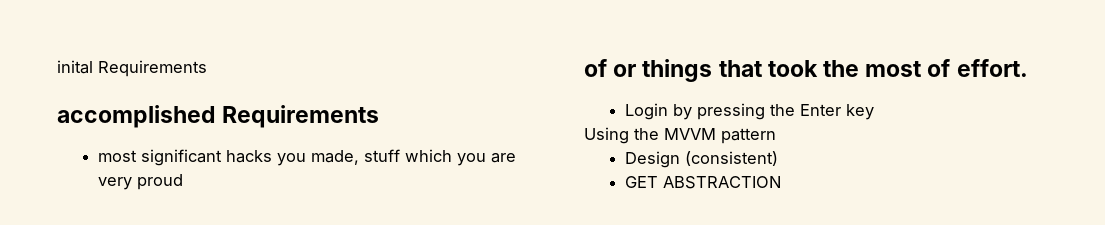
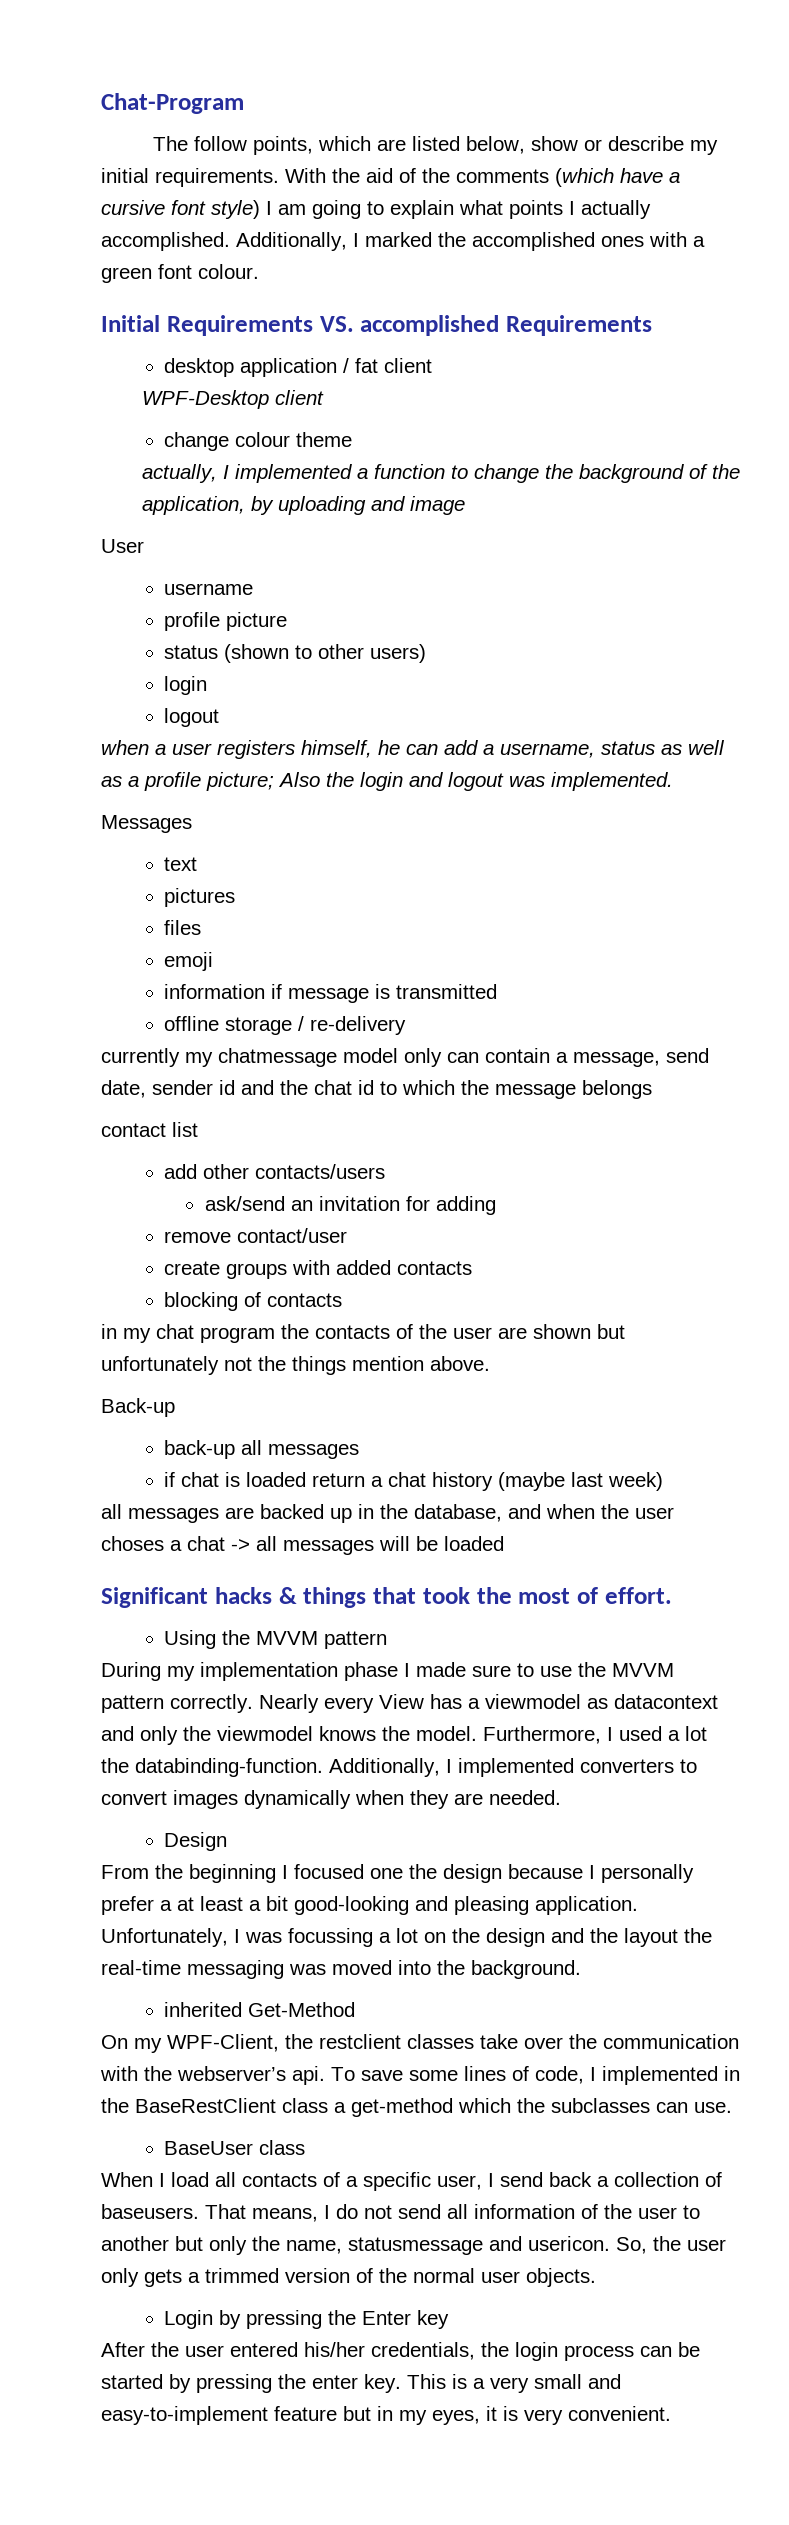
- inital Requirements
- accomplished Requirements
+ Chat-Program
+ The follow points, which are listed below, show or describe my initial requirements. With the aid of the comments (which have a cursive font style) I am going to explain what points I actually accomplished. Additionally, I marked the accomplished ones with a green font colour.
+ Initial Requirements VS. accomplished Requirements
- most significant hacks you made, stuff which you are very proud
- of or things that took the most of effort.
+ desktop application / fat client
+ WPF-Desktop client
+ change colour theme
+ actually, I implemented a function to change the background of the application, by uploading and image
+ User
+ username
+ profile picture
+ status (shown to other users)
+ login
+ logout
+ when a user registers himself, he can add a username, status as well as a profile picture; Also the login and logout was implemented.
+ Messages
+ text
+ pictures
+ files
+ emoji
+ information if message is transmitted
+ offline storage / re-delivery
+ currently my chatmessage model only can contain a message, send date, sender id and the chat id to which the message belongs
+ contact list
+ add other contacts/users
+ ask/send an invitation for adding
+ remove contact/user
+ create groups with added contacts
+ blocking of contacts
+ in my chat program the contacts of the user are shown but unfortunately not the things mention above.
+ Back-up
+ back-up all messages
+ if chat is loaded return a chat history (maybe last week)
+ all messages are backed up in the database, and when the user choses a chat -> all messages will be loaded
+ Significant hacks & things that took the most of effort.
+ Using the MVVM pattern
+ During my implementation phase I made sure to use the MVVM pattern correctly. Nearly every View has a viewmodel as datacontext and only the viewmodel knows the model. Furthermore, I used a lot the databinding-function. Additionally, I implemented converters to convert images dynamically when they are needed.
+ Design
+ From the beginning I focused one the design because I personally prefer a at least a bit good-looking and pleasing application. Unfortunately, I was focussing a lot on the design and the layout the real-time messaging was moved into the background.
+ inherited Get-Method
+ On my WPF-Client, the restclient classes take over the communication with the webserver’s api. To save some lines of code, I implemented in the BaseRestClient class a get-method which the subclasses can use.
+ BaseUser class
+ When I load all contacts of a specific user, I send back a collection of baseusers. That means, I do not send all information of the user to another but only the name, statusmessage and usericon. So, the user only gets a trimmed version of the normal user objects.
- Using the MVVM pattern
- Design (consistent)
- GET ABSTRACTION
+ After the user entered his/her credentials, the login process can be started by pressing the enter key. This is a very small and easy-to-implement feature but in my eyes, it is very convenient.

